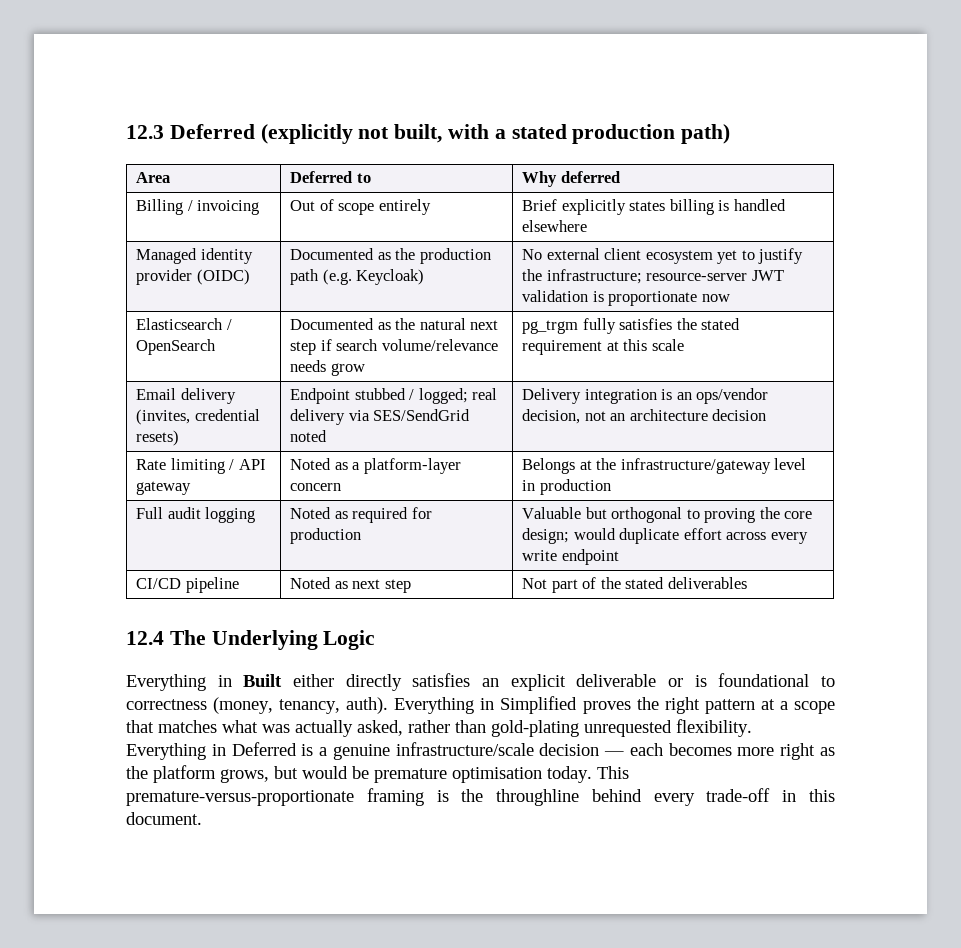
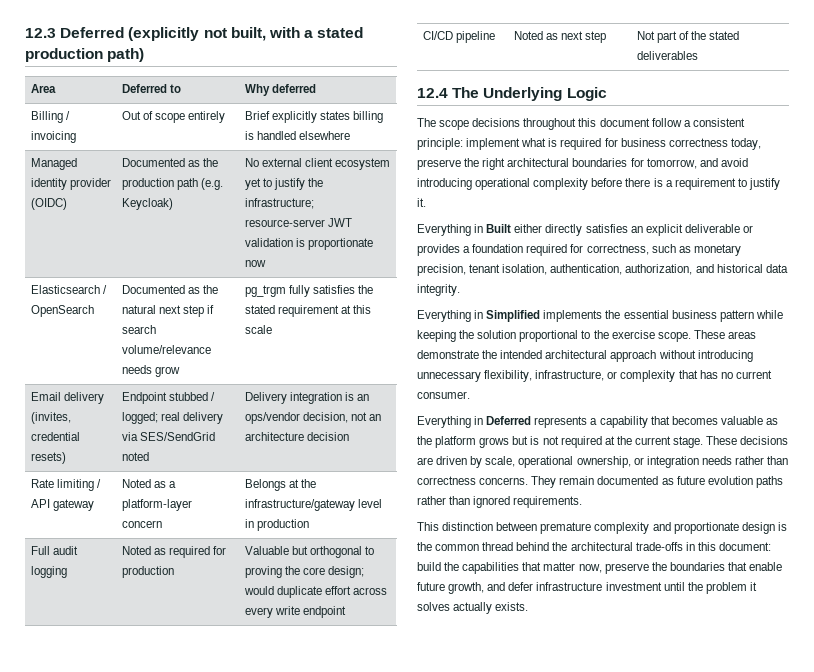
+ The scope decisions throughout this document follow a consistent principle: implement what is required for business correctness today, preserve the right architectural boundaries for tomorrow, and avoid introducing operational complexity before there is a requirement to justify it.
- Everything in Built either directly satisfies an explicit deliverable or is foundational to correctness (money, tenancy, auth). Everything in Simplified proves the right pattern at a scope that matches what was actually asked, rather than gold-plating unrequested flexibility. Everything in Deferred is a genuine infrastructure/scale decision — each becomes more right as the platform grows, but would be premature optimisation today. This premature-versus-proportionate framing is the throughline behind every trade-off in this document.
+ Everything in Built either directly satisfies an explicit deliverable or provides a foundation required for correctness, such as monetary precision, tenant isolation, authentication, authorization, and historical data integrity.
+ Everything in Simplified implements the essential business pattern while keeping the solution proportional to the exercise scope. These areas demonstrate the intended architectural approach without introducing unnecessary flexibility, infrastructure, or complexity that has no current consumer.
+ Everything in Deferred represents a capability that becomes valuable as the platform grows but is not required at the current stage. These decisions are driven by scale, operational ownership, or integration needs rather than correctness concerns. They remain documented as future evolution paths rather than ignored requirements.
+ This distinction between premature complexity and proportionate design is the common thread behind the architectural trade-offs in this document: build the capabilities that matter now, preserve the boundaries that enable future growth, and defer infrastructure investment until the problem it solves actually exists.

